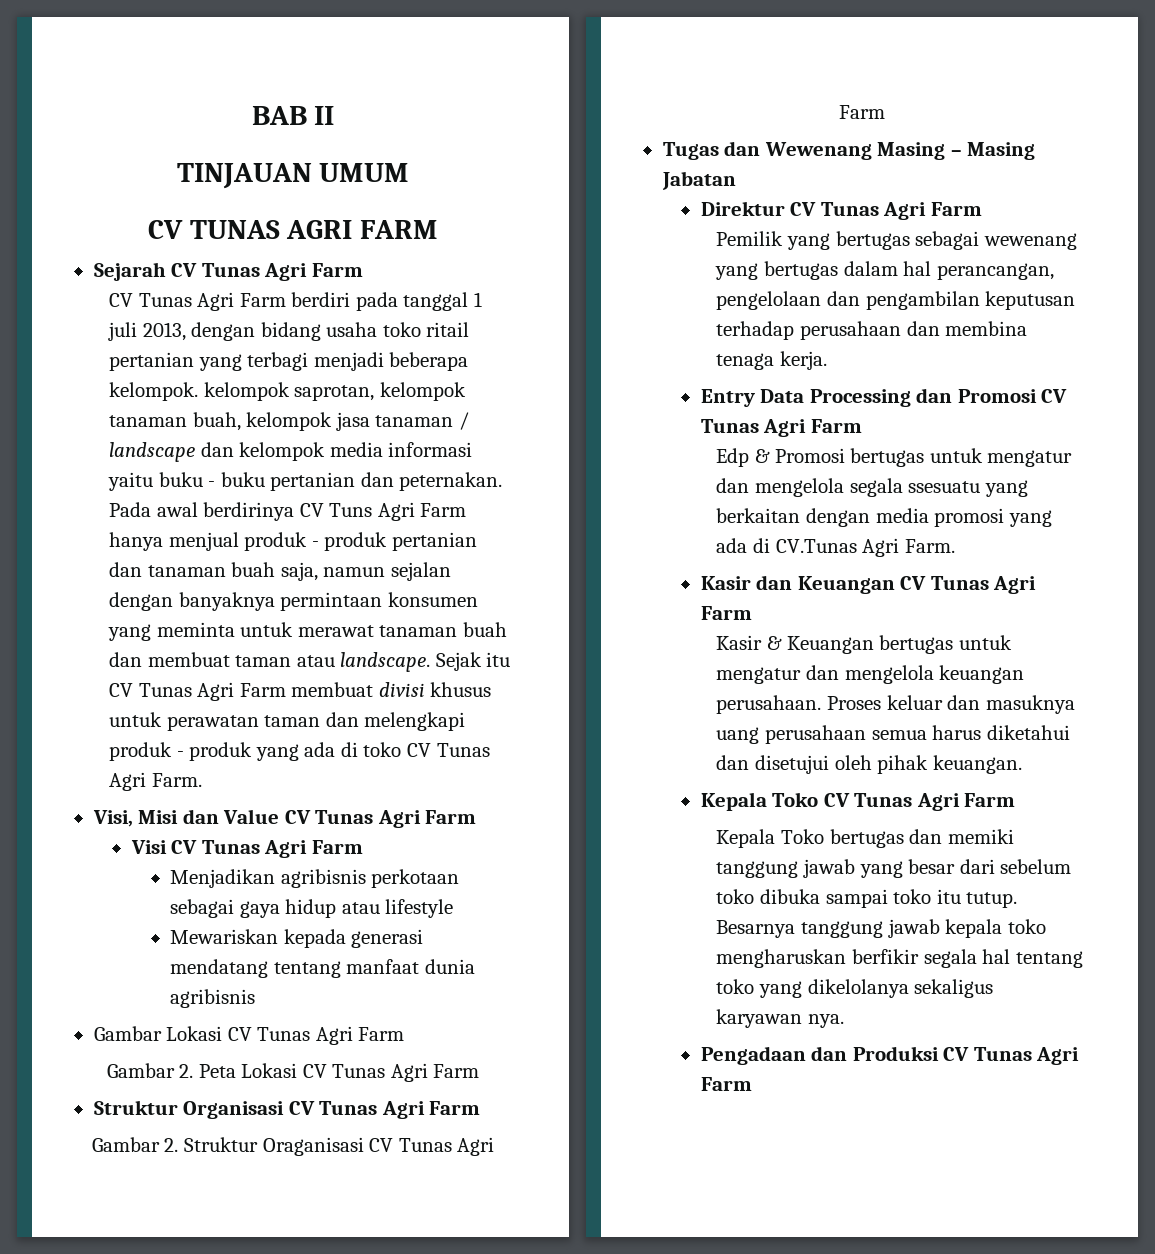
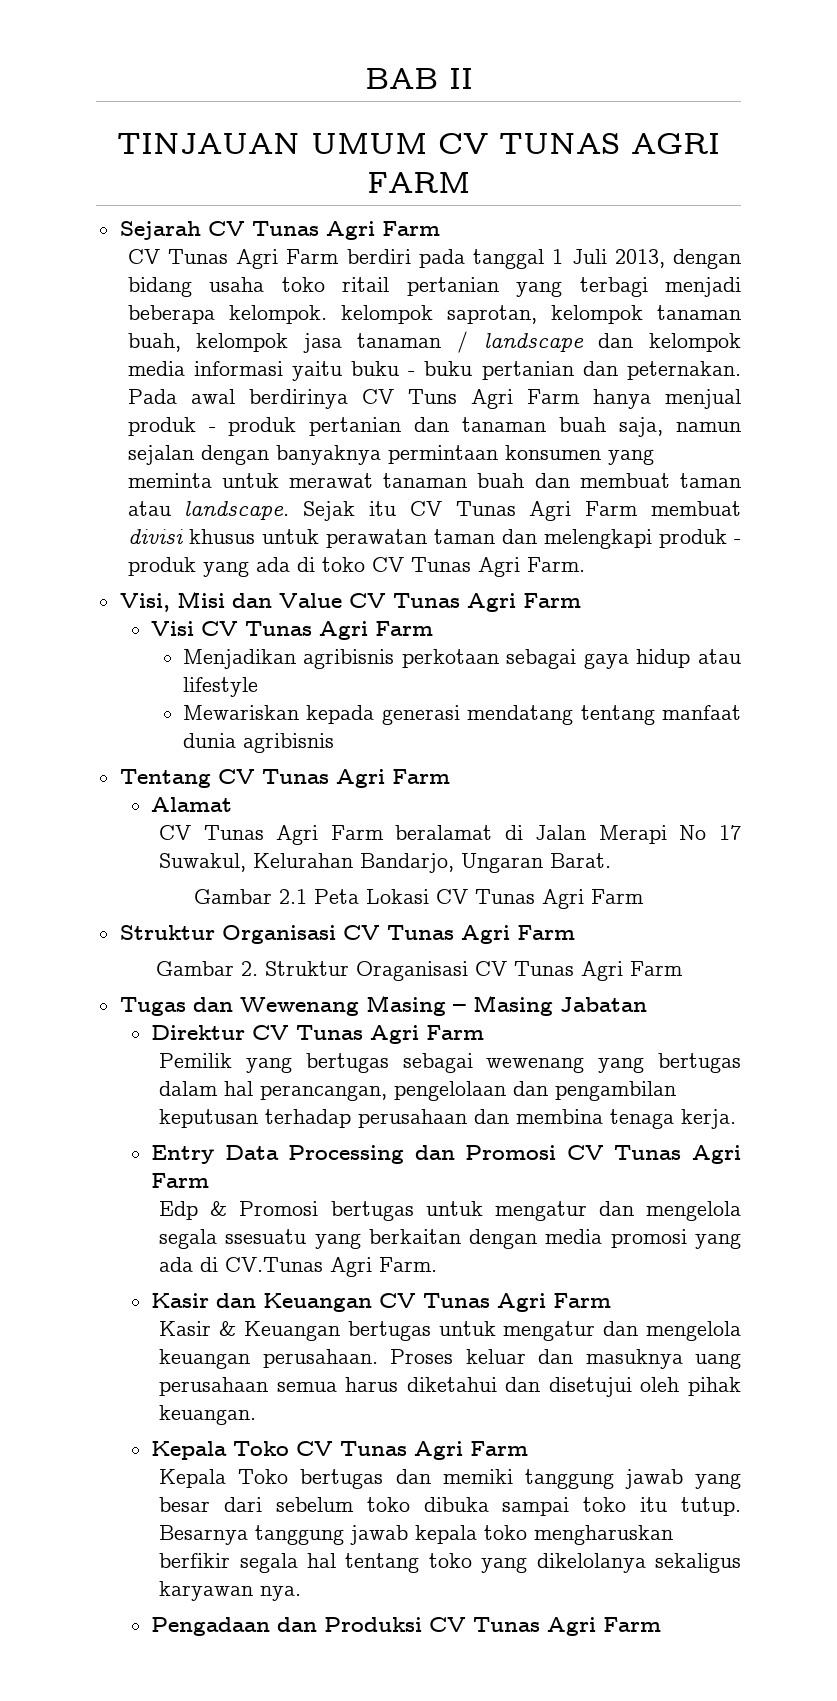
- TINJAUAN UMUM
- CV TUNAS AGRI FARM
+ TINJAUAN UMUM CV TUNAS AGRI FARM
- CV Tunas Agri Farm berdiri pada tanggal 1 juli 2013, dengan bidang usaha toko ritail pertanian yang terbagi menjadi beberapa kelompok. kelompok saprotan, kelompok tanaman buah, kelompok jasa tanaman / landscape dan kelompok media informasi yaitu buku - buku pertanian dan peternakan.
+ CV Tunas Agri Farm berdiri pada tanggal 1 Juli 2013, dengan bidang usaha toko ritail pertanian yang terbagi menjadi beberapa kelompok. kelompok saprotan, kelompok tanaman buah, kelompok jasa tanaman / landscape dan kelompok media informasi yaitu buku - buku pertanian dan peternakan.
- Gambar Lokasi CV Tunas Agri Farm
- Gambar 2. Peta Lokasi CV Tunas Agri Farm
+ Tentang CV Tunas Agri Farm
+ Alamat
+ CV Tunas Agri Farm beralamat di Jalan Merapi No 17 Suwakul, Kelurahan Bandarjo, Ungaran Barat.
+ Gambar 2.1 Peta Lokasi CV Tunas Agri Farm

